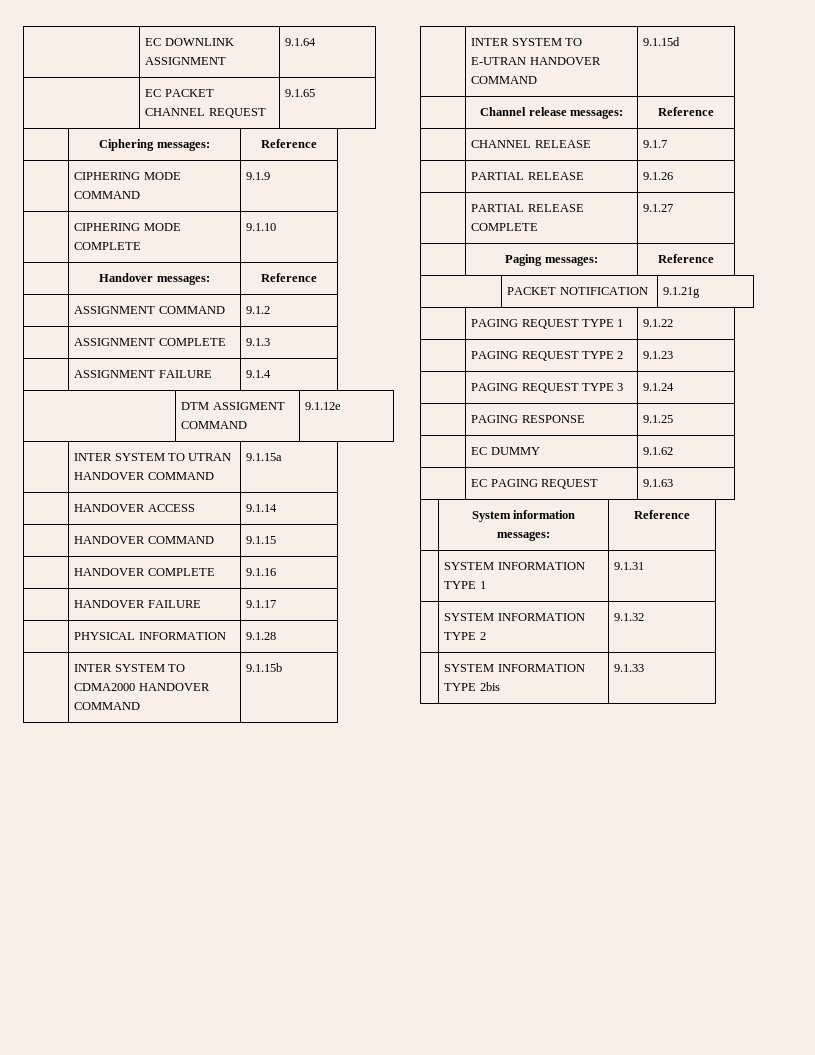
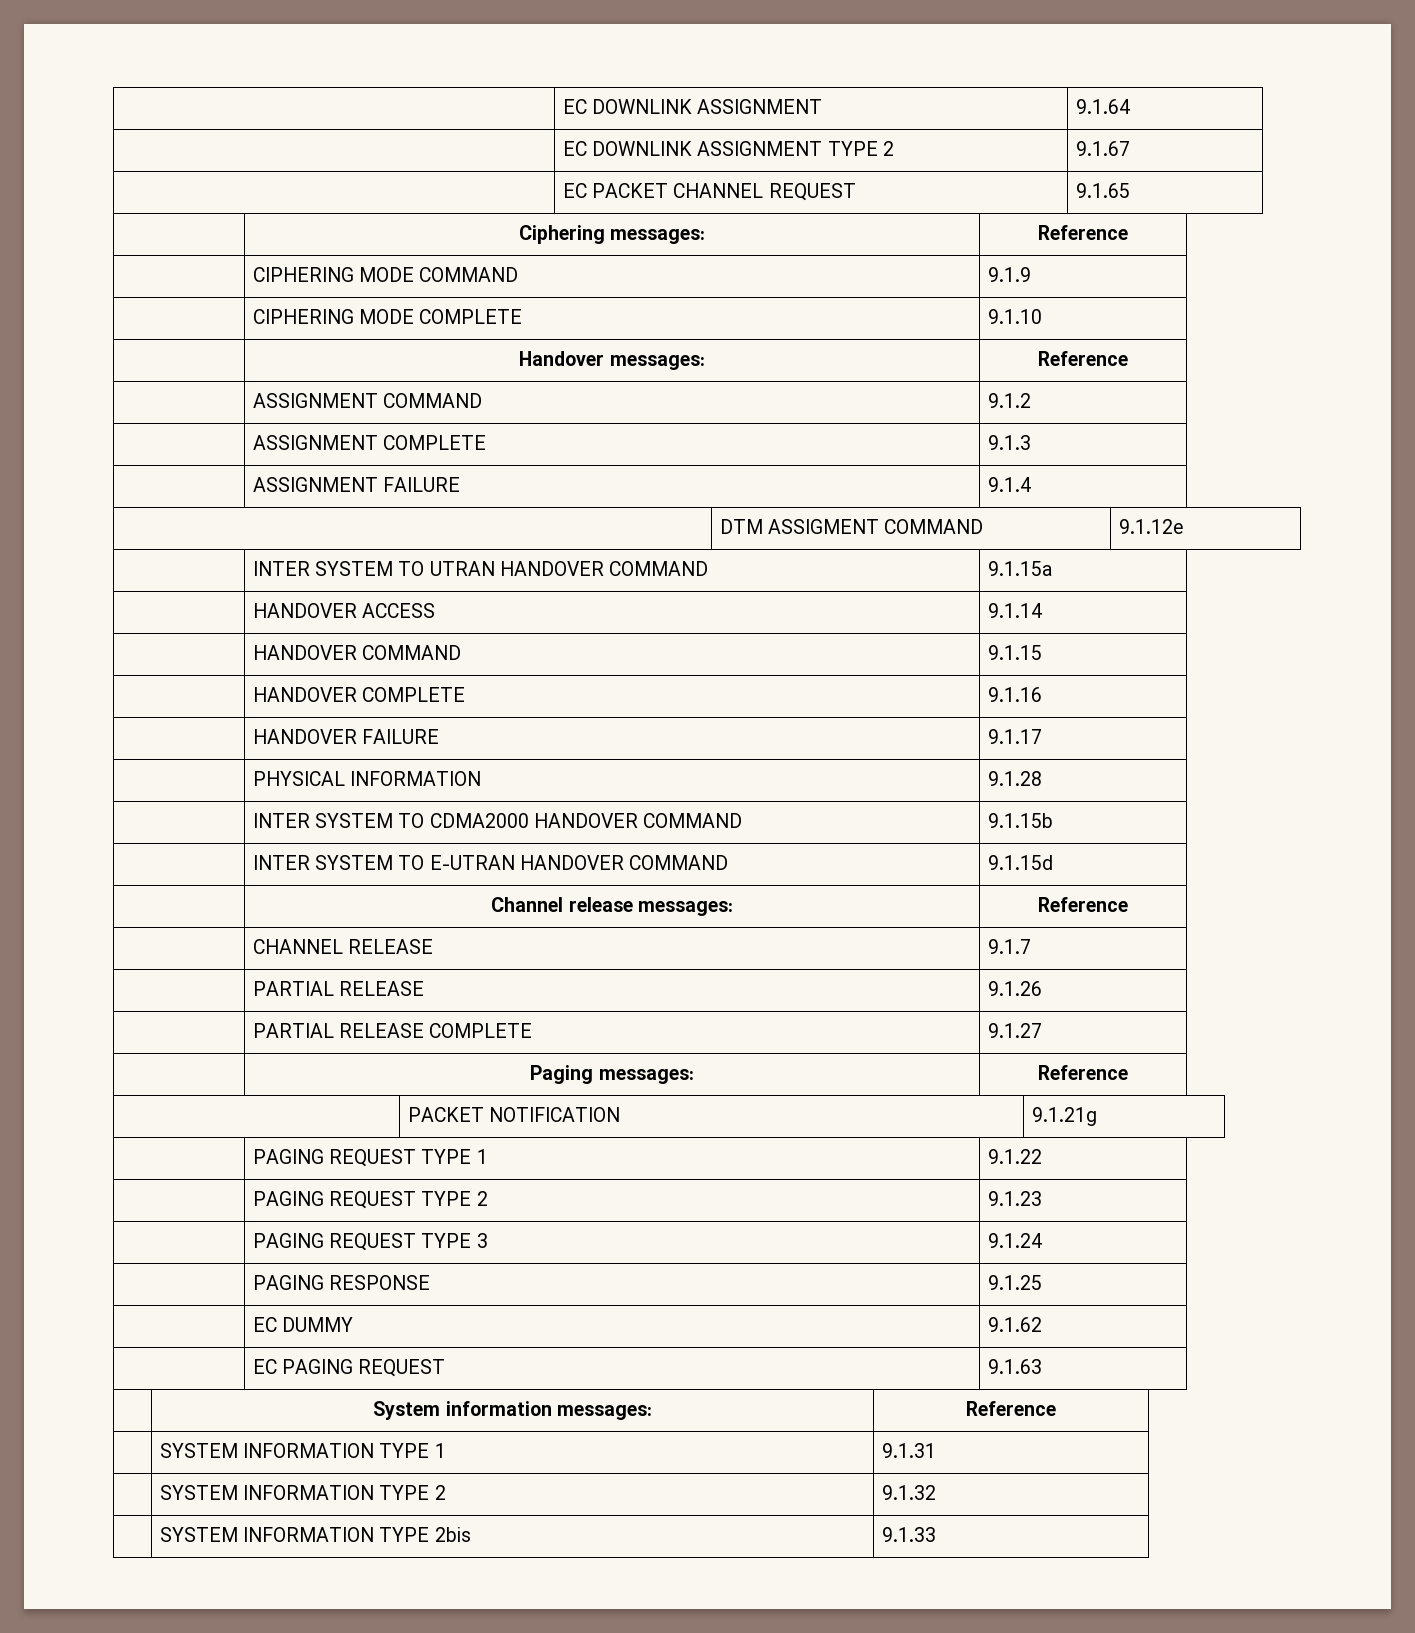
+ | EC DOWNLINK ASSIGNMENT TYPE 2 | 9.1.67

